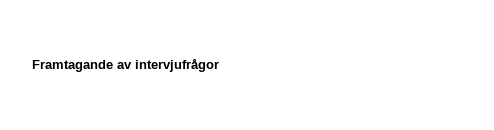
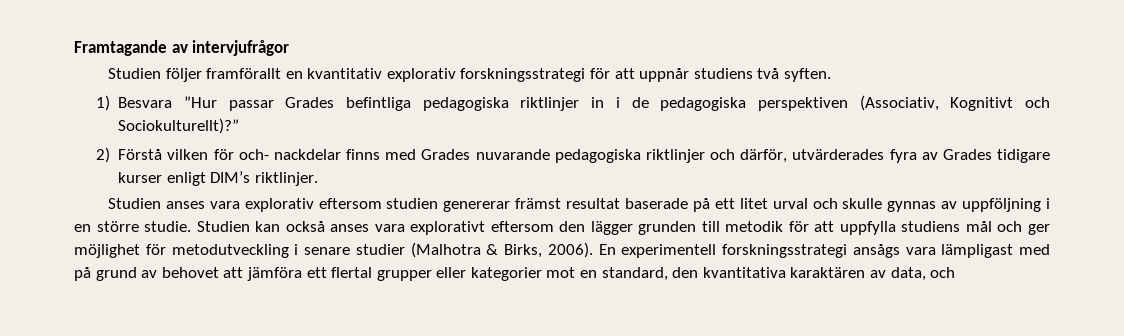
+ Studien följer framförallt en kvantitativ explorativ forskningsstrategi för att uppnår studiens två syften.
+ 1) Besvara ”Hur passar Grades befintliga pedagogiska riktlinjer in i de pedagogiska perspektiven (Associativ, Kognitivt och Sociokulturellt)?”
+ 2) Förstå vilken för och- nackdelar finns med Grades nuvarande pedagogiska riktlinjer och därför, utvärderades fyra av Grades tidigare kurser enligt DIM’s riktlinjer.
+ Studien anses vara explorativ eftersom studien genererar främst resultat baserade på ett litet urval och skulle gynnas av uppföljning i en större studie. Studien kan också anses vara explorativt eftersom den lägger grunden till metodik för att uppfylla studiens mål och ger möjlighet för metodutveckling i senare studier (Malhotra & Birks, 2006). En experimentell forskningsstrategi ansågs vara lämpligast med på grund av behovet att jämföra ett flertal grupper eller kategorier mot en standard, den kvantitativa karaktären av data, och

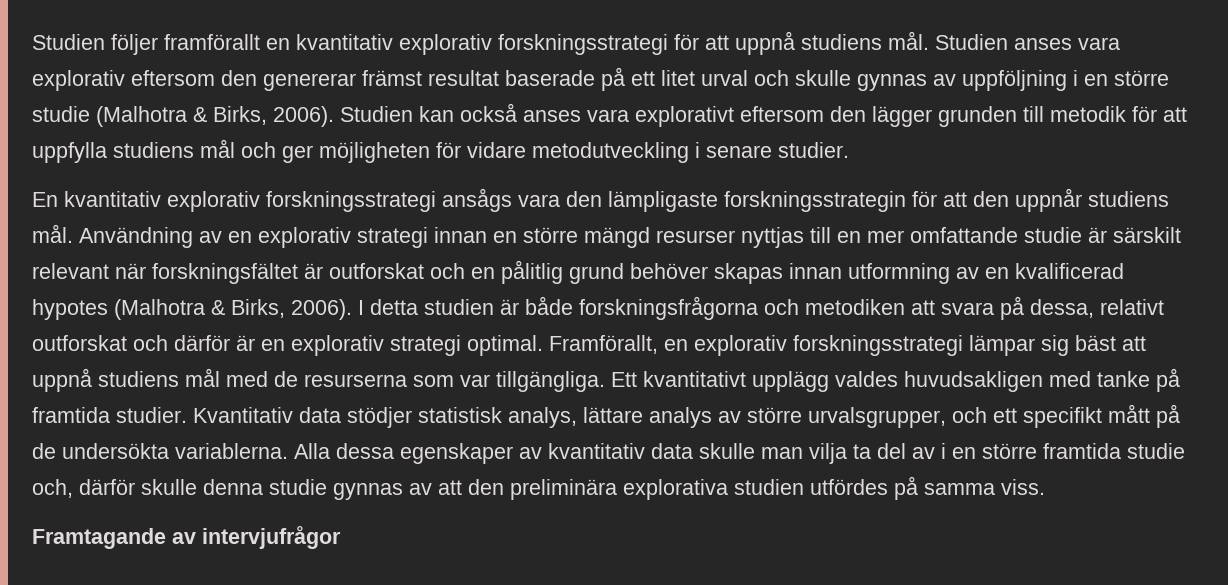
- Framtagande av intervjufrågor
- Studien följer framförallt en kvantitativ explorativ forskningsstrategi för att uppnår studiens två syften.
- 1) Besvara ”Hur passar Grades befintliga pedagogiska riktlinjer in i de pedagogiska perspektiven (Associativ, Kognitivt och Sociokulturellt)?”
- 2) Förstå vilken för och- nackdelar finns med Grades nuvarande pedagogiska riktlinjer och därför, utvärderades fyra av Grades tidigare kurser enligt DIM’s riktlinjer.
- Studien anses vara explorativ eftersom studien genererar främst resultat baserade på ett litet urval och skulle gynnas av uppföljning i en större studie.
+ Studien följer framförallt en kvantitativ explorativ forskningsstrategi för att uppnå studiens mål. Studien anses vara explorativ eftersom den genererar främst resultat baserade på ett litet urval och skulle gynnas av uppföljning i en större studie (Malhotra & Birks, 2006).
- Studien kan också anses vara explorativt eftersom den lägger grunden till metodik för att uppfylla studiens mål och ger möjlighet för metodutveckling i senare studier (Malhotra & Birks, 2006). En experimentell forskningsstrategi ansågs vara lämpligast med på grund av behovet att jämföra ett flertal grupper eller kategorier mot en standard, den kvantitativa karaktären av data, och
+ Studien kan också anses vara explorativt eftersom den lägger grunden till metodik för att uppfylla studiens mål och ger möjligheten för vidare metodutveckling i senare studier.
+ En kvantitativ explorativ forskningsstrategi ansågs vara den lämpligaste forskningsstrategin för att den uppnår studiens mål. Användning av en explorativ strategi innan en större mängd resurser nyttjas till en mer omfattande studie är särskilt relevant när forskningsfältet är outforskat och en pålitlig grund behöver skapas innan utformning av en kvalificerad hypotes (Malhotra & Birks, 2006). I detta studien är både forskningsfrågorna och metodiken att svara på dessa, relativt outforskat och därför är en explorativ strategi optimal. Framförallt, en explorativ forskningsstrategi lämpar sig bäst att uppnå studiens mål med de resurserna som var tillgängliga. Ett kvantitativt upplägg valdes huvudsakligen med tanke på framtida studier. Kvantitativ data stödjer statistisk analys, lättare analys av större urvalsgrupper, och ett specifikt mått på de undersökta variablerna. Alla dessa egenskaper av kvantitativ data skulle man vilja ta del av i en större framtida studie och, därför skulle denna studie gynnas av att den preliminära explorativa studien utfördes på samma viss.
+ Framtagande av intervjufrågor

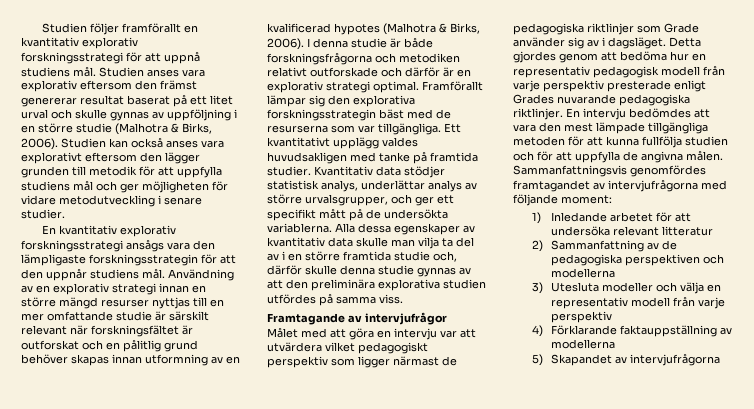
- Studien anses vara explorativ eftersom den genererar främst resultat baserade på ett litet urval och skulle gynnas av uppföljning i en större studie (Malhotra & Birks, 2006).
+ Studien anses vara explorativ eftersom den främst genererar resultat baserat på ett litet urval och skulle gynnas av uppföljning i en större studie (Malhotra & Birks, 2006).
- I detta studien är både forskningsfrågorna och metodiken att svara på dessa, relativt outforskat och därför är en explorativ strategi optimal.
+ I denna studie är både forskningsfrågorna och metodiken relativt outforskade och därför är en explorativ strategi optimal.
- Framförallt, en explorativ forskningsstrategi lämpar sig bäst att uppnå studiens mål med de resurserna som var tillgängliga.
+ Framförallt lämpar sig den explorativa forskningsstrategin bäst med de resurserna som var tillgängliga.
- Kvantitativ data stödjer statistisk analys, lättare analys av större urvalsgrupper, och ett specifikt mått på de undersökta variablerna.
+ Kvantitativ data stödjer statistisk analys, underlättar analys av större urvalsgrupper, och ger ett specifikt mått på de undersökta variablerna.
+ Målet med att göra en intervju var att utvärdera vilket pedagogiskt perspektiv som ligger närmast de pedagogiska riktlinjer som Grade använder sig av i dagsläget. Detta gjordes genom att bedöma hur en representativ pedagogisk modell från varje perspektiv presterade enligt Grades nuvarande pedagogiska riktlinjer. En intervju bedömdes att vara den mest lämpade tillgängliga metoden för att kunna fullfölja studien och för att uppfylla de angivna målen. Sammanfattningsvis genomfördes framtagandet av intervjufrågorna med följande moment:
+ 1) Inledande arbetet för att undersöka relevant litteratur
+ 2) Sammanfattning av de pedagogiska perspektiven och modellerna
+ 3) Utesluta modeller och välja en representativ modell från varje perspektiv
+ 4) Förklarande faktauppställning av modellerna
+ 5) Skapandet av intervjufrågorna

